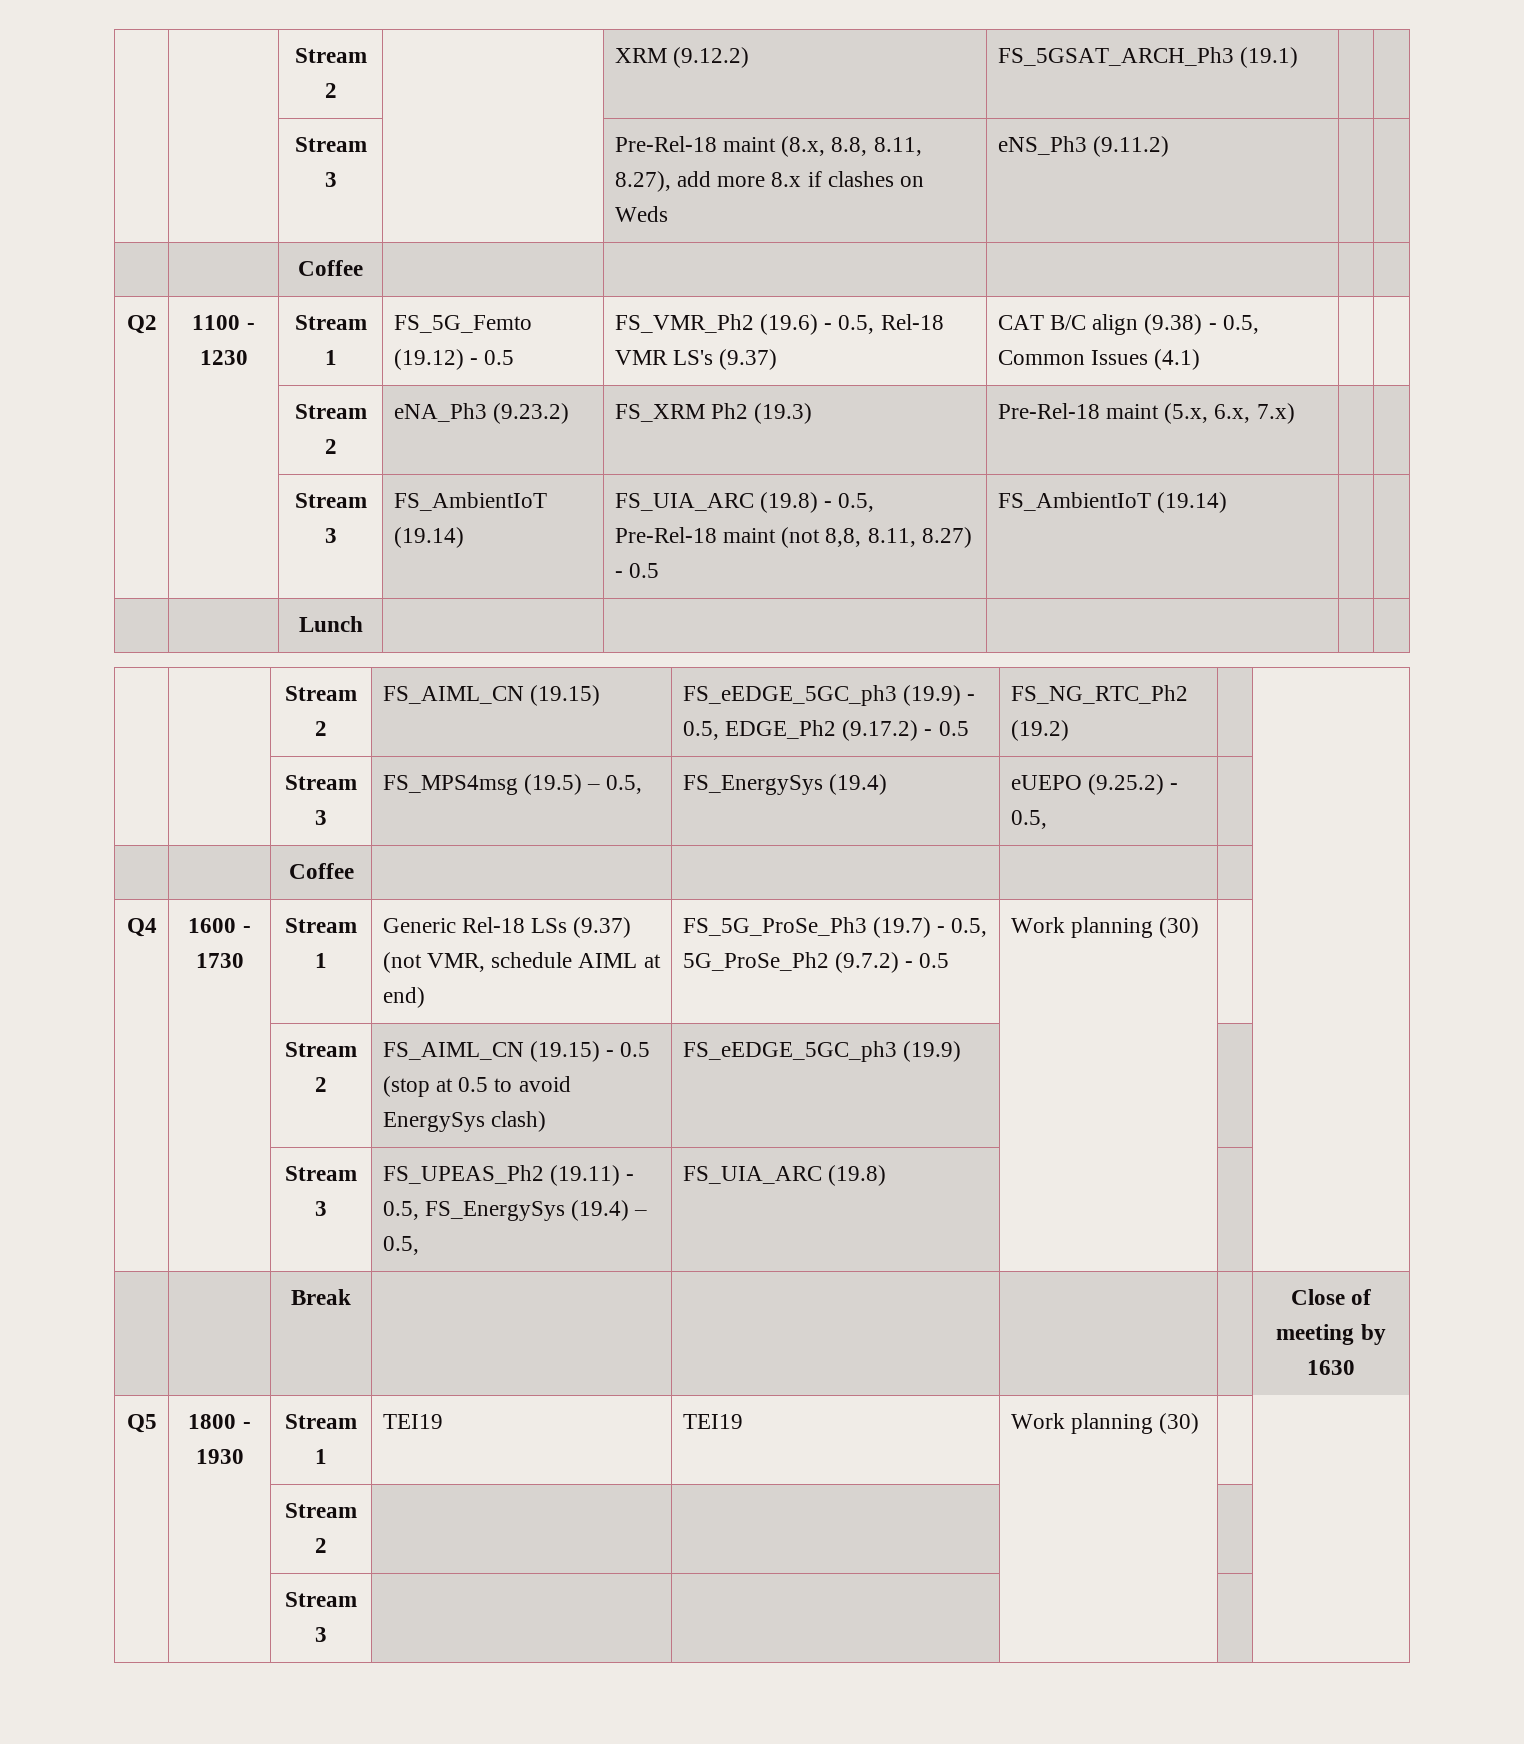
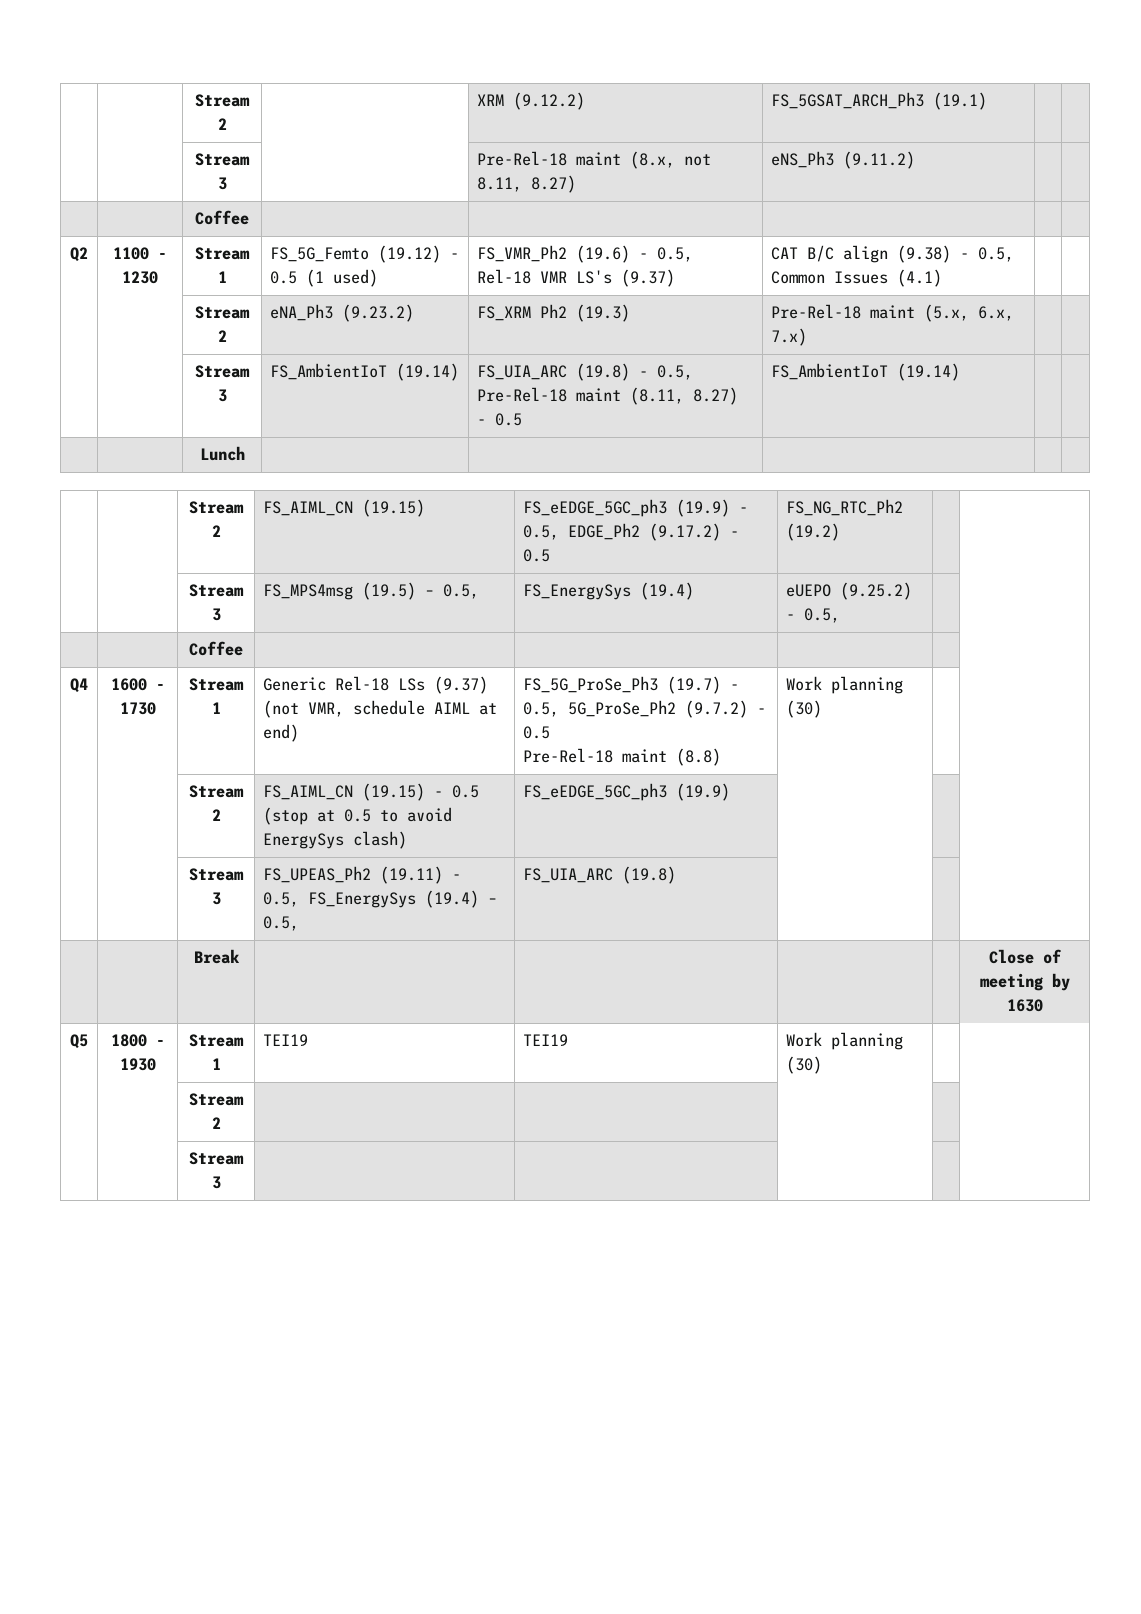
- | | Stream 3 | | Pre-Rel-18 maint (8.x, 8.8, 8.11, 8.27), add more 8.x if clashes on Weds | eNS_Ph3 (9.11.2) | |
+ | | Stream 3 | | Pre-Rel-18 maint (8.x, not 8.11, 8.27) | eNS_Ph3 (9.11.2) | |
- Q2 | 1100 - 1230 | Stream 1 | FS_5G_Femto (19.12) - 0.5 | FS_VMR_Ph2 (19.6) - 0.5, Rel-18 VMR LS's (9.37) | CAT B/C align (9.38) - 0.5, Common Issues (4.1) | |
+ Q2 | 1100 - 1230 | Stream 1 | FS_5G_Femto (19.12) - 0.5 (1 used) | FS_VMR_Ph2 (19.6) - 0.5, Rel-18 VMR LS's (9.37) | CAT B/C align (9.38) - 0.5, Common Issues (4.1) | |
- | | Stream 3 | FS_AmbientIoT (19.14) | FS_UIA_ARC (19.8) - 0.5, Pre-Rel-18 maint (not 8,8, 8.11, 8.27) - 0.5 | FS_AmbientIoT (19.14) | |
+ | | Stream 3 | FS_AmbientIoT (19.14) | FS_UIA_ARC (19.8) - 0.5, Pre-Rel-18 maint (8.11, 8.27) - 0.5 | FS_AmbientIoT (19.14) | |
- Q4 | 1600 - 1730 | Stream 1 | Generic Rel-18 LSs (9.37) (not VMR, schedule AIML at end) | FS_5G_ProSe_Ph3 (19.7) - 0.5, 5G_ProSe_Ph2 (9.7.2) - 0.5 | Work planning (30) | |
+ Q4 | 1600 - 1730 | Stream 1 | Generic Rel-18 LSs (9.37) (not VMR, schedule AIML at end) | FS_5G_ProSe_Ph3 (19.7) - 0.5, 5G_ProSe_Ph2 (9.7.2) - 0.5
+ Pre-Rel-18 maint (8.8) | Work planning (30) | |

